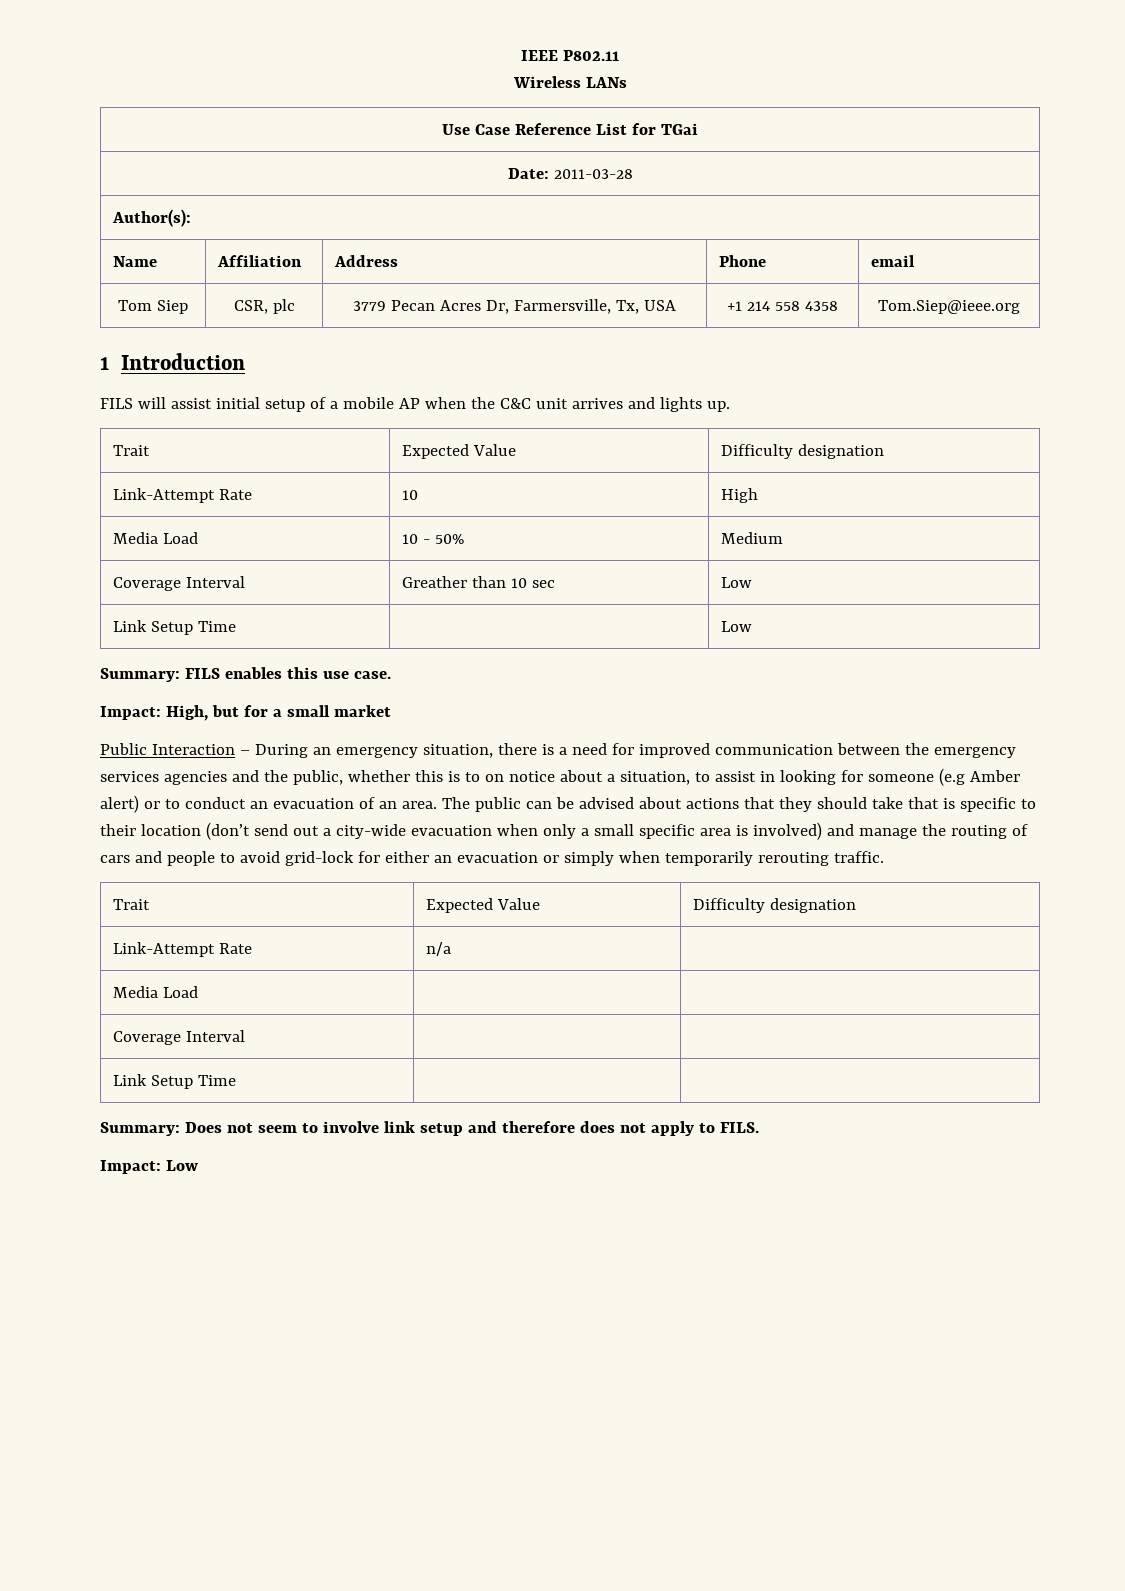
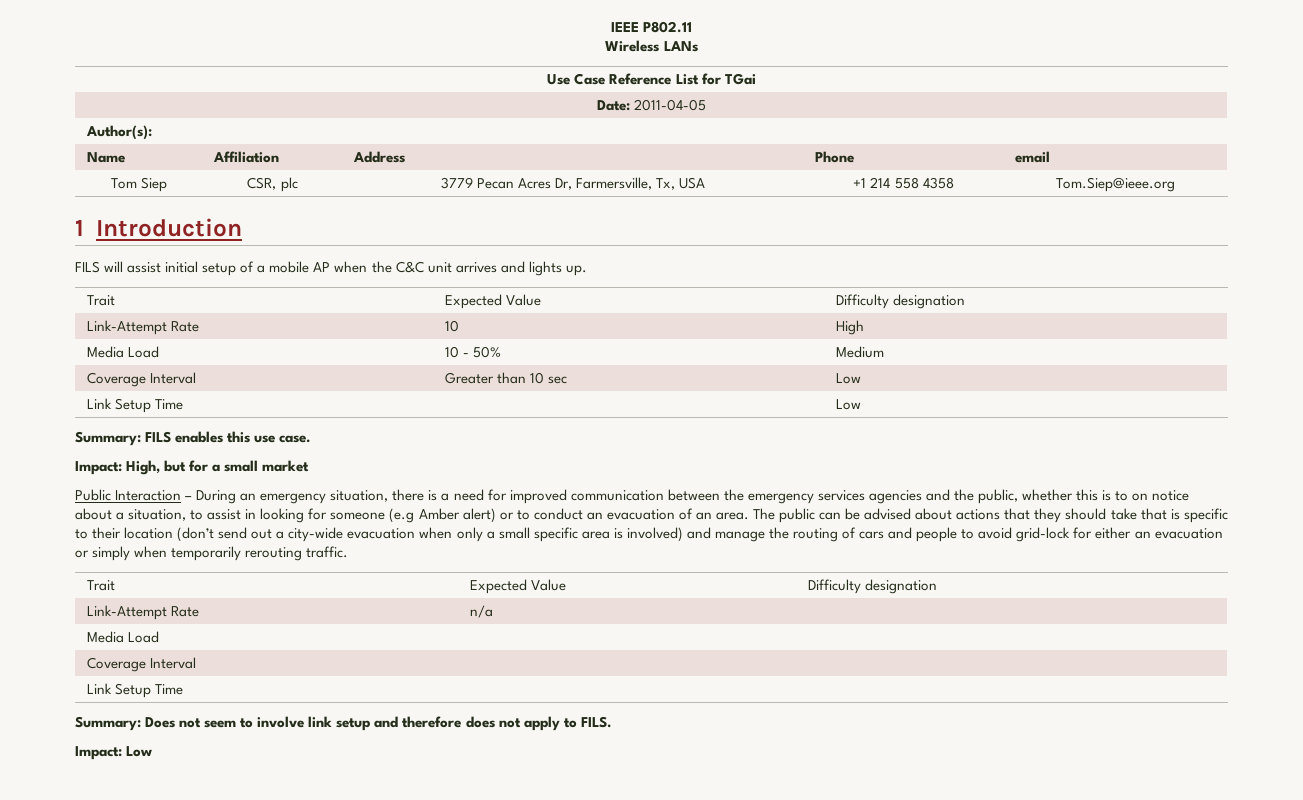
- Date: 2011-03-28
+ Date: 2011-04-05
- Coverage Interval | Greather than 10 sec | Low
+ Coverage Interval | Greater than 10 sec | Low

